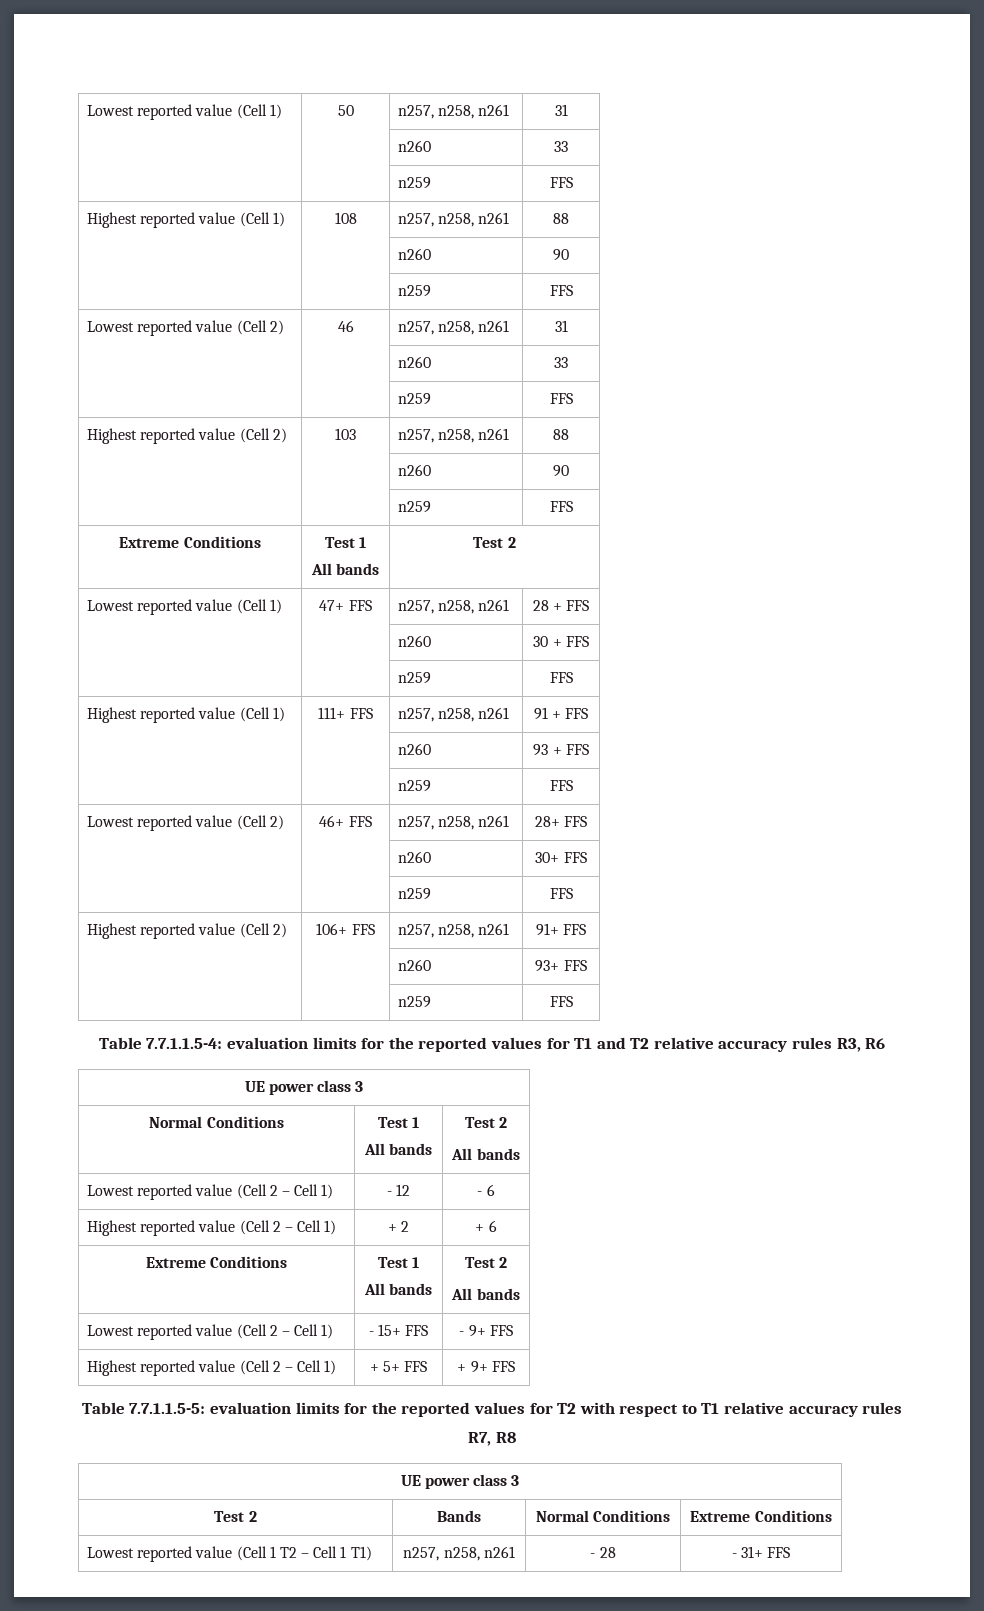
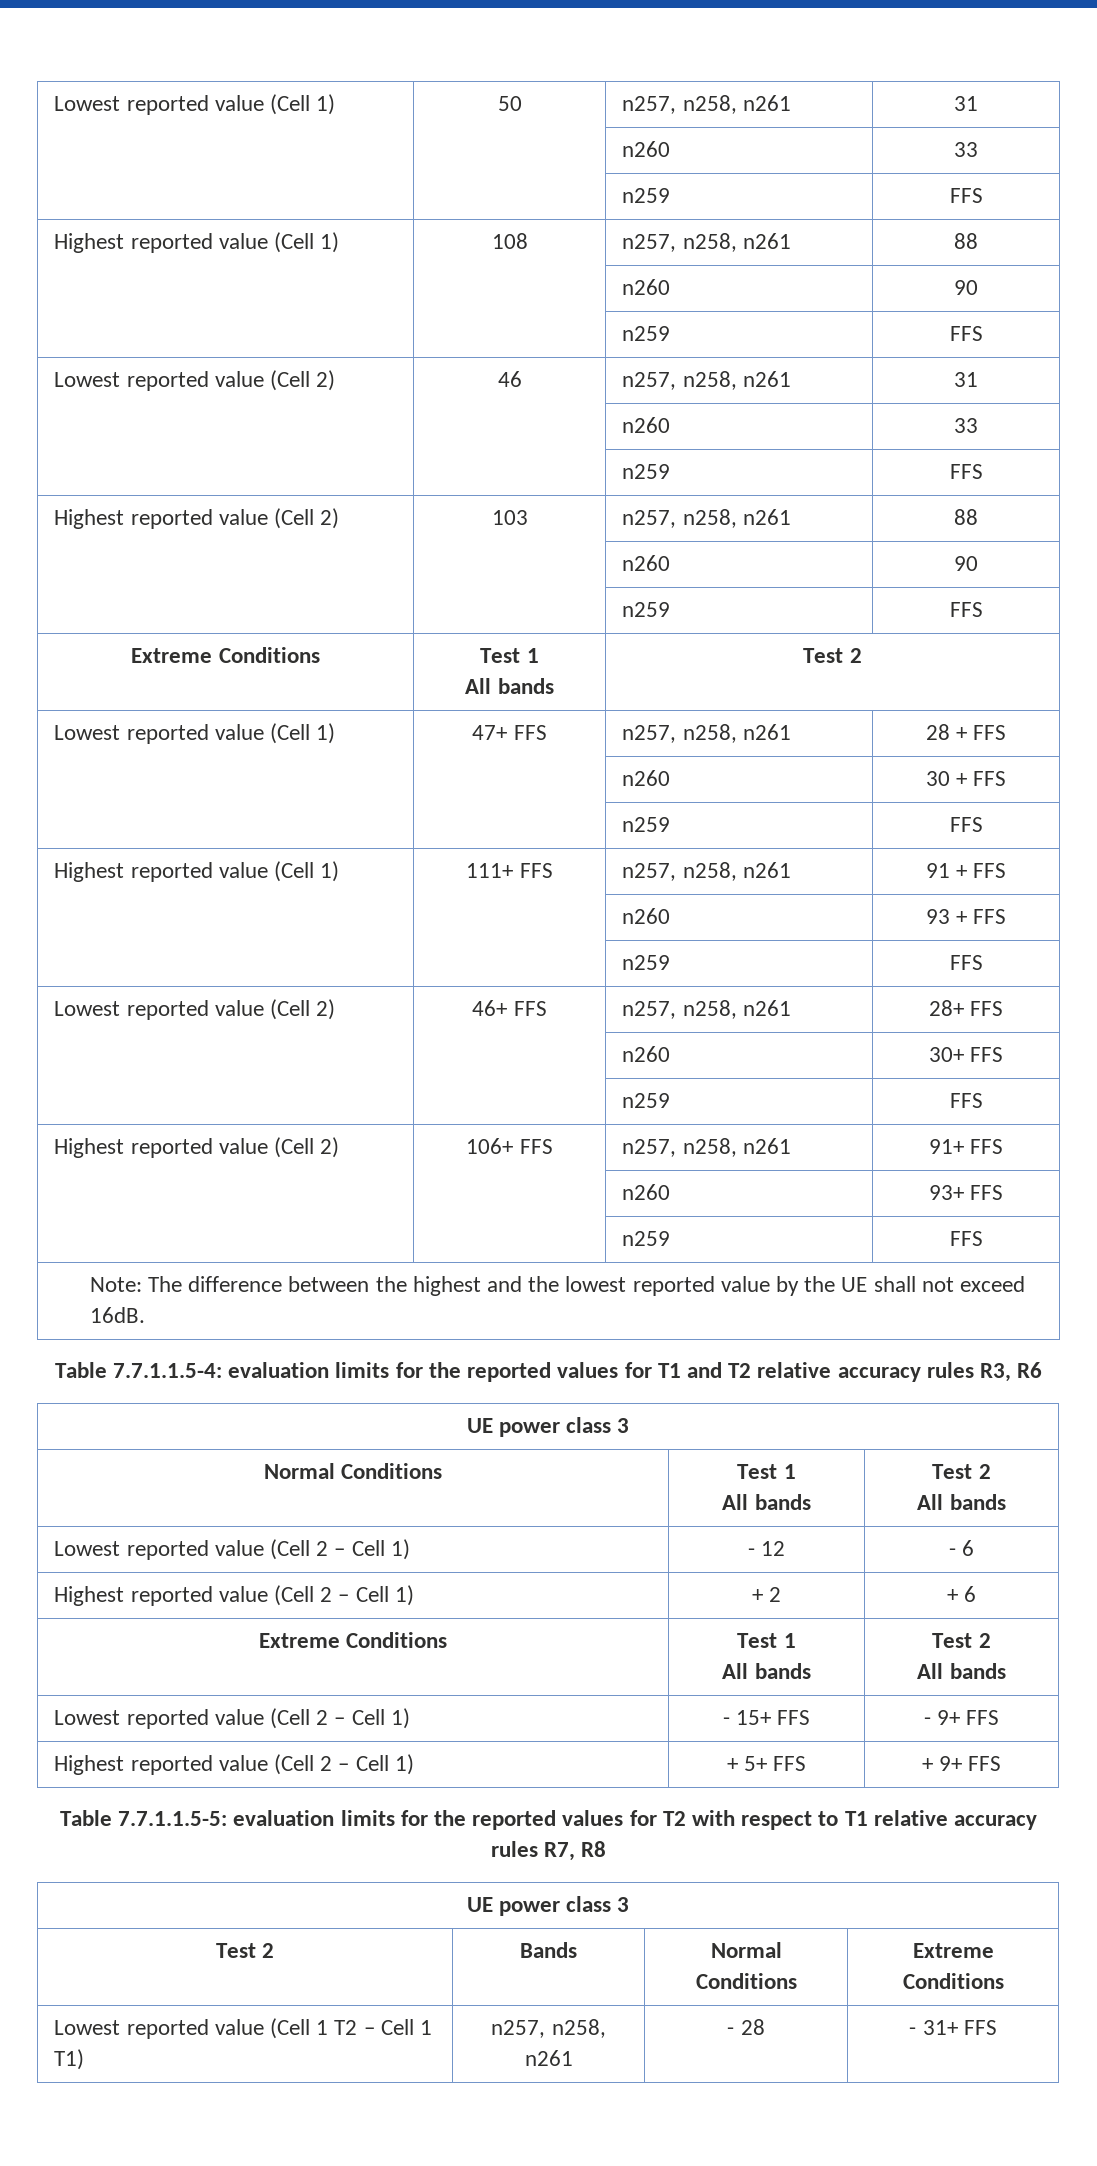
+ Note: The difference between the highest and the lowest reported value by the UE shall not exceed 16dB.

